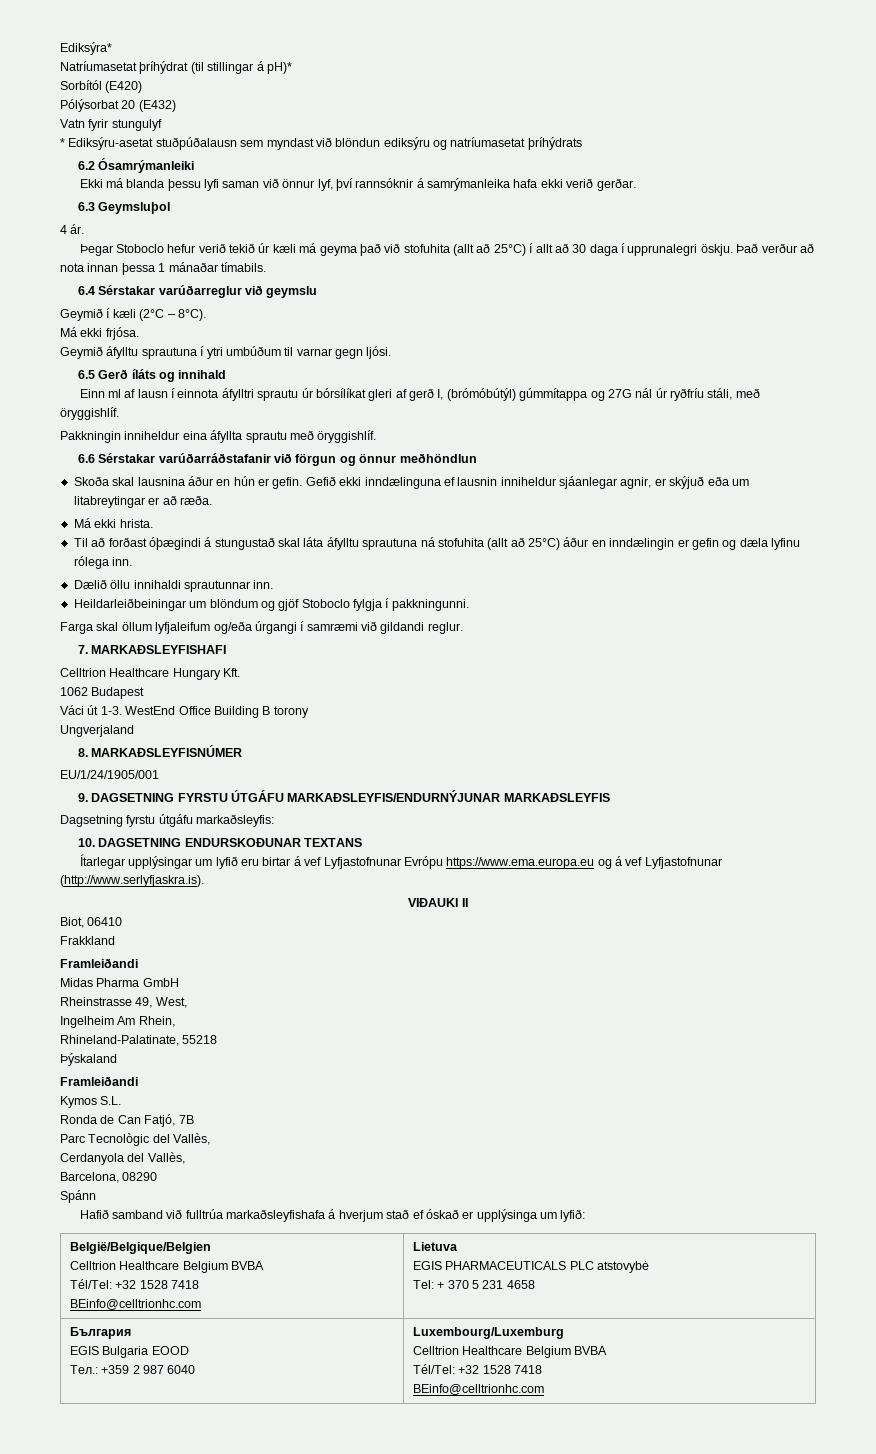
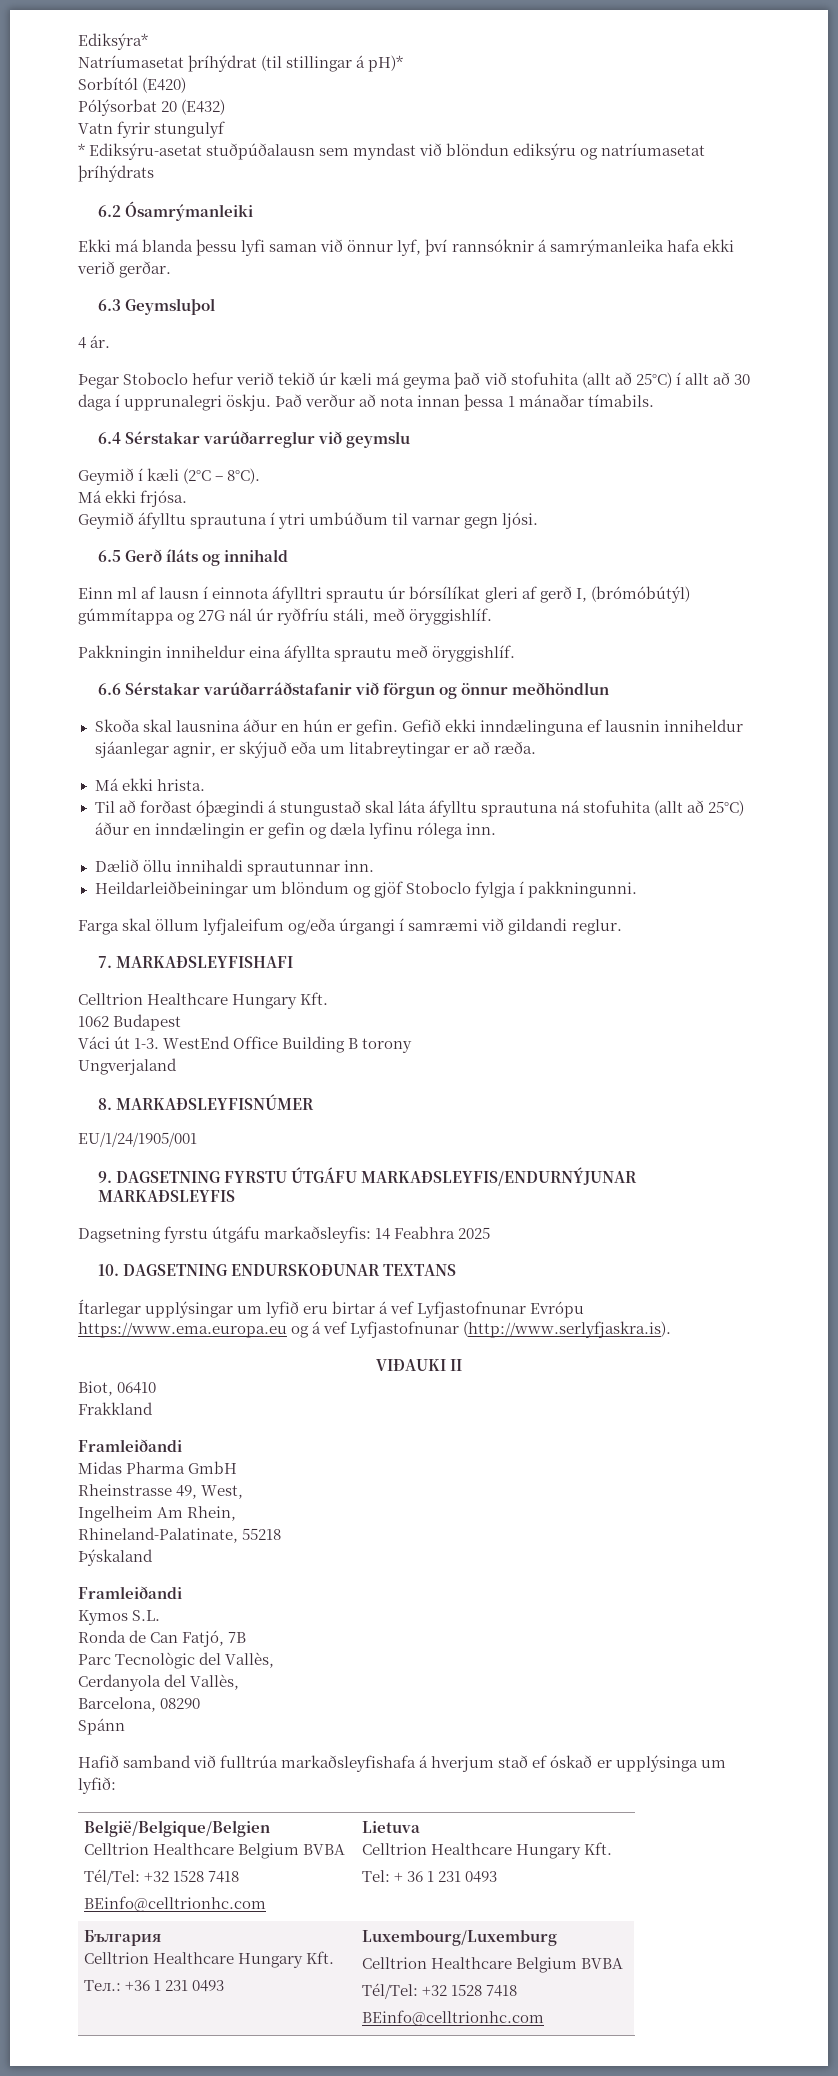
- Dagsetning fyrstu útgáfu markaðsleyfis:
+ Dagsetning fyrstu útgáfu markaðsleyfis: 14 Feabhra 2025
  België/Belgique/Belgien
  Celltrion Healthcare Belgium BVBA
  Tél/Tel: +32 1528 7418
  BEinfo@celltrionhc.com | Lietuva
- EGIS PHARMACEUTICALS PLC atstovybė
- Tel: + 370 5 231 4658
+ Celltrion Healthcare Hungary Kft.
+ Tel: + 36 1 231 0493
  България
- EGIS Bulgaria EOOD
- Teл.: +359 2 987 6040 | Luxembourg/Luxemburg
+ Celltrion Healthcare Hungary Kft.
+ Teл.: +36 1 231 0493 | Luxembourg/Luxemburg

